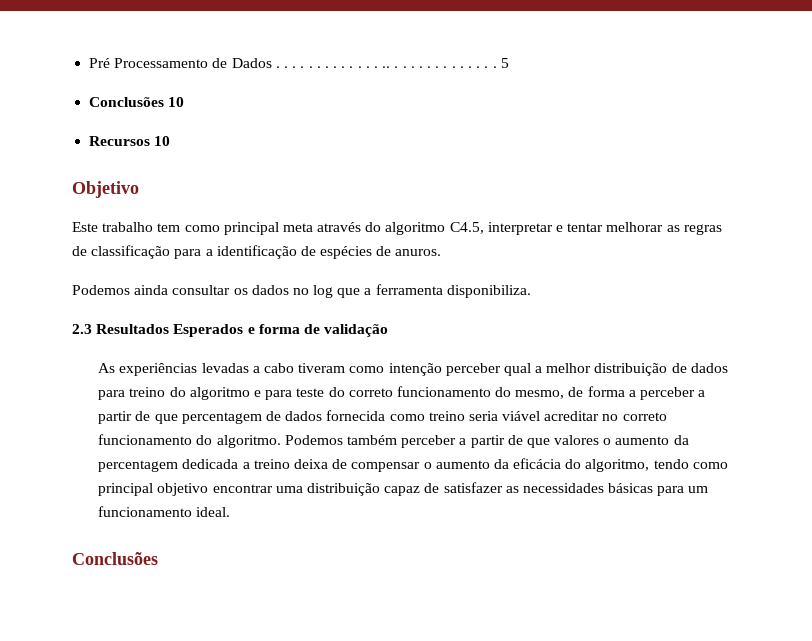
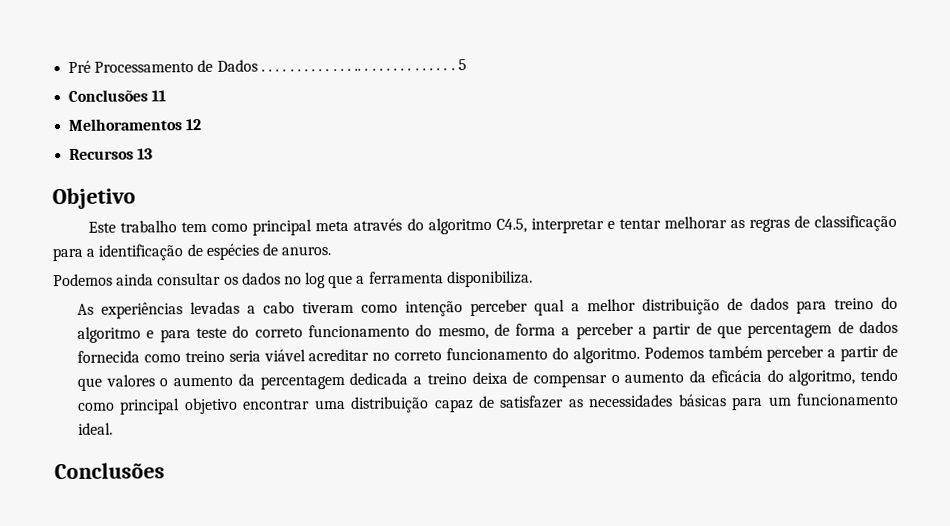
- Conclusões 10
+ Conclusões 11
+ Melhoramentos 12
- Recursos 10
+ Recursos 13
- 2.3 Resultados Esperados e forma de validação

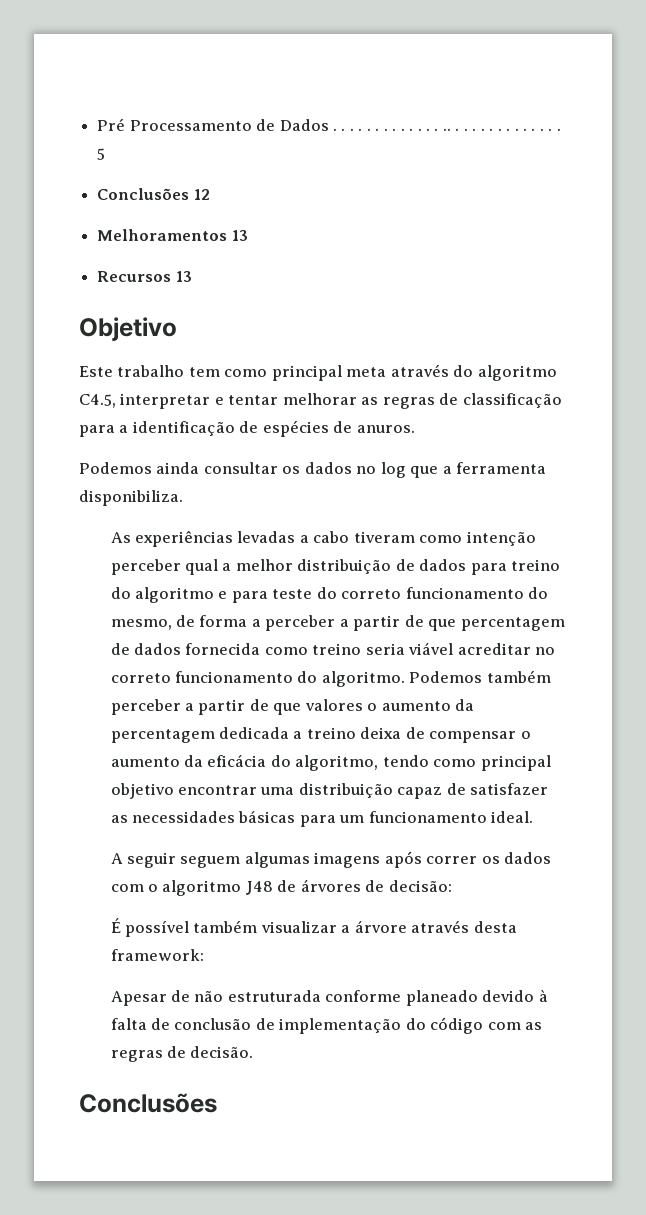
- Conclusões 11
+ Conclusões 12
- Melhoramentos 12
+ Melhoramentos 13
+ A seguir seguem algumas imagens após correr os dados com o algoritmo J48 de árvores de decisão:
+ É possível também visualizar a árvore através desta framework:
+ Apesar de não estruturada conforme planeado devido à falta de conclusão de implementação do código com as regras de decisão.

